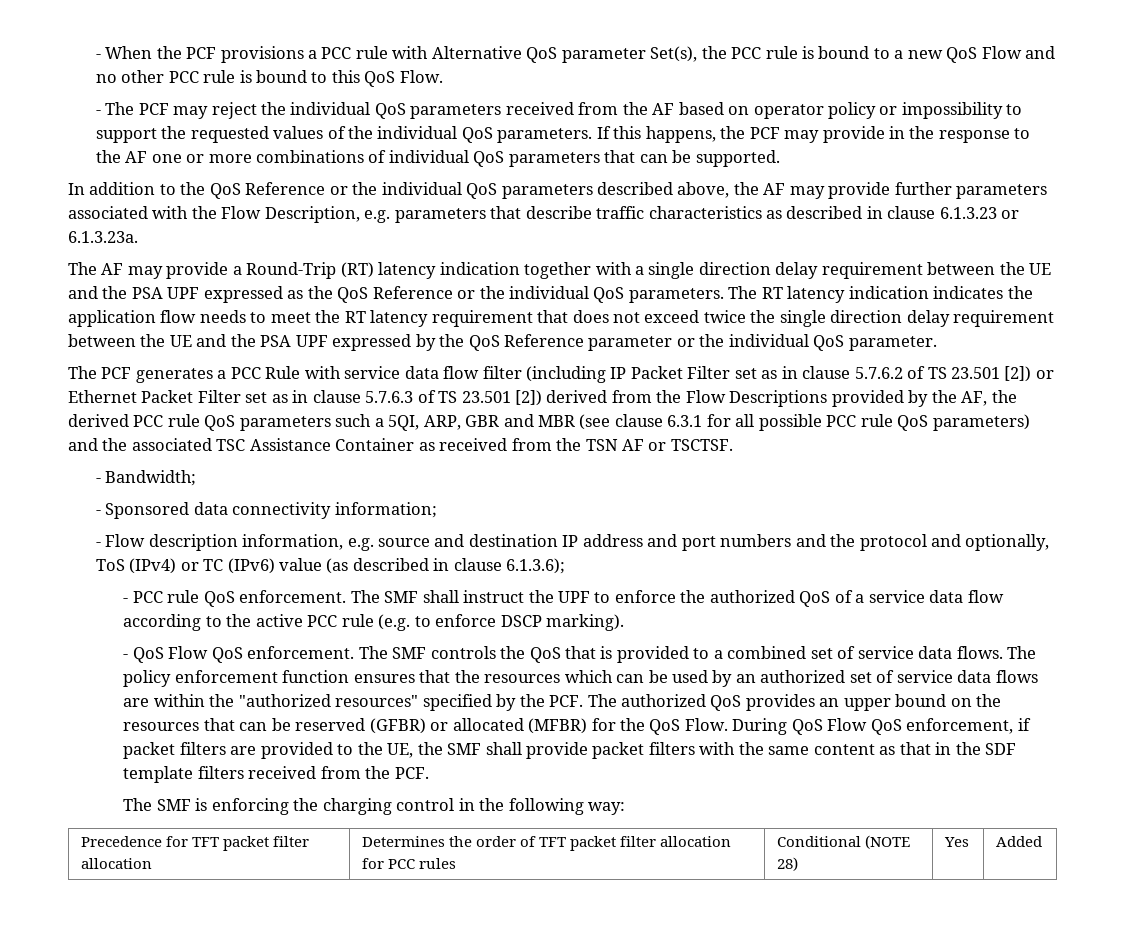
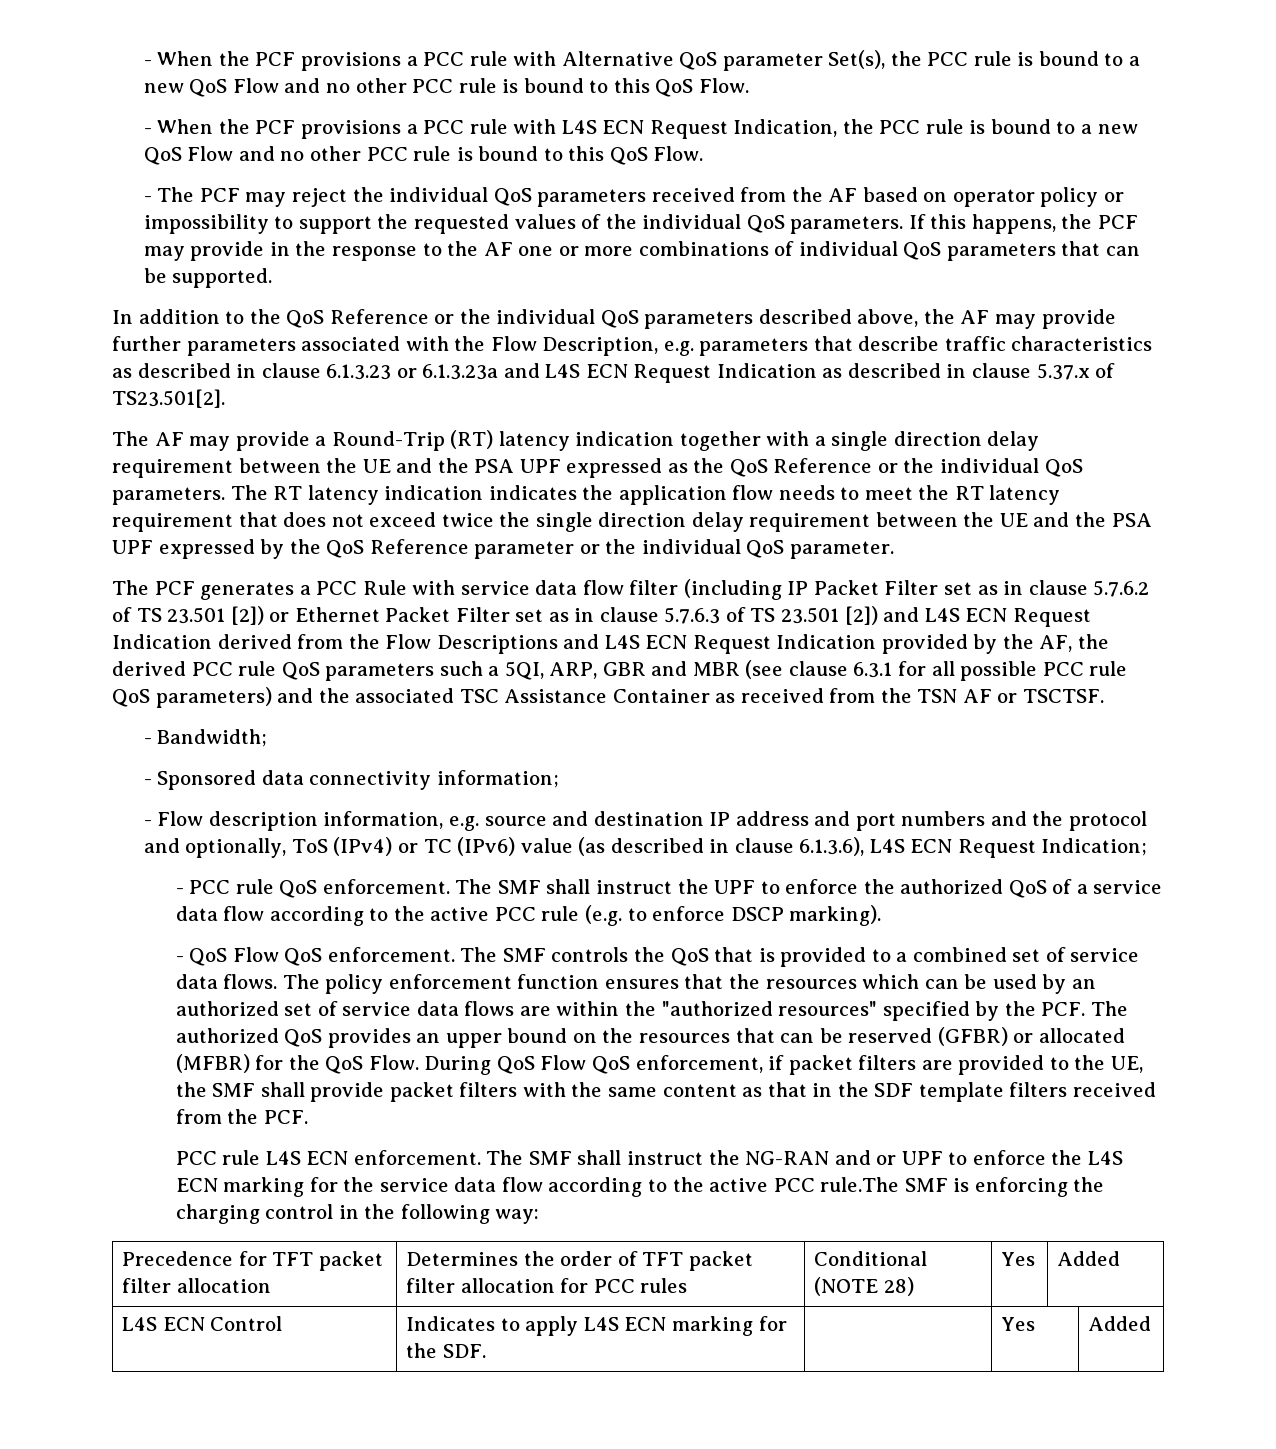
+ - When the PCF provisions a PCC rule with L4S ECN Request Indication, the PCC rule is bound to a new QoS Flow and no other PCC rule is bound to this QoS Flow.
- In addition to the QoS Reference or the individual QoS parameters described above, the AF may provide further parameters associated with the Flow Description, e.g. parameters that describe traffic characteristics as described in clause 6.1.3.23 or 6.1.3.23a.
+ In addition to the QoS Reference or the individual QoS parameters described above, the AF may provide further parameters associated with the Flow Description, e.g. parameters that describe traffic characteristics as described in clause 6.1.3.23 or 6.1.3.23a and L4S ECN Request Indication as described in clause 5.37.x of TS23.501[2].
- The PCF generates a PCC Rule with service data flow filter (including IP Packet Filter set as in clause 5.7.6.2 of TS 23.501 [2]) or Ethernet Packet Filter set as in clause 5.7.6.3 of TS 23.501 [2]) derived from the Flow Descriptions provided by the AF, the derived PCC rule QoS parameters such a 5QI, ARP, GBR and MBR (see clause 6.3.1 for all possible PCC rule QoS parameters) and the associated TSC Assistance Container as received from the TSN AF or TSCTSF.
+ The PCF generates a PCC Rule with service data flow filter (including IP Packet Filter set as in clause 5.7.6.2 of TS 23.501 [2]) or Ethernet Packet Filter set as in clause 5.7.6.3 of TS 23.501 [2]) and L4S ECN Request Indication derived from the Flow Descriptions and L4S ECN Request Indication provided by the AF, the derived PCC rule QoS parameters such a 5QI, ARP, GBR and MBR (see clause 6.3.1 for all possible PCC rule QoS parameters) and the associated TSC Assistance Container as received from the TSN AF or TSCTSF.
- - Flow description information, e.g. source and destination IP address and port numbers and the protocol and optionally, ToS (IPv4) or TC (IPv6) value (as described in clause 6.1.3.6);
+ - Flow description information, e.g. source and destination IP address and port numbers and the protocol and optionally, ToS (IPv4) or TC (IPv6) value (as described in clause 6.1.3.6), L4S ECN Request Indication;
- The SMF is enforcing the charging control in the following way:
+ PCC rule L4S ECN enforcement. The SMF shall instruct the NG-RAN and or UPF to enforce the L4S ECN marking for the service data flow according to the active PCC rule.The SMF is enforcing the charging control in the following way:
+ L4S ECN Control | Indicates to apply L4S ECN marking for the SDF. | | Yes | Added

